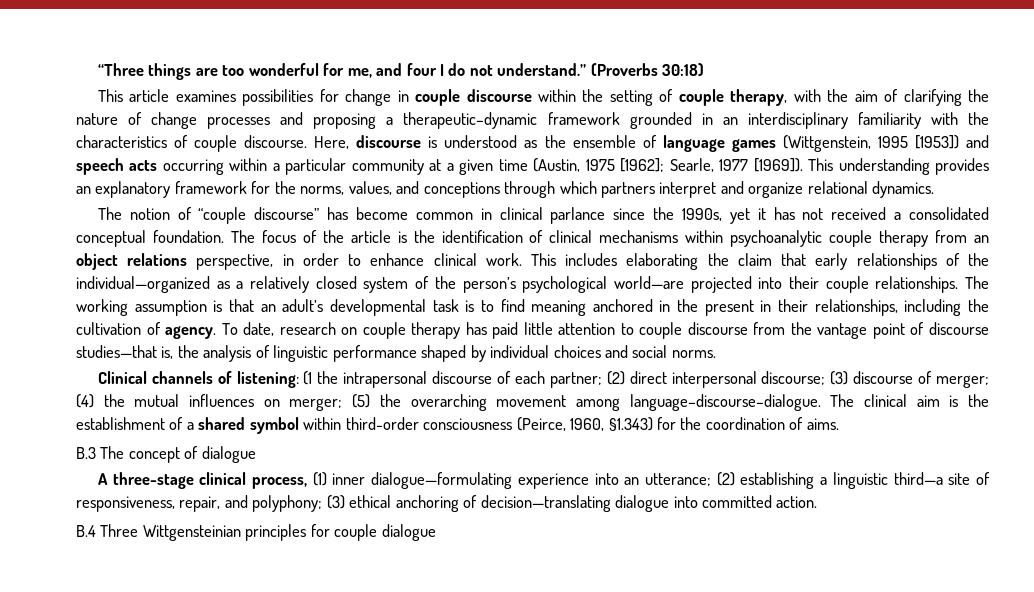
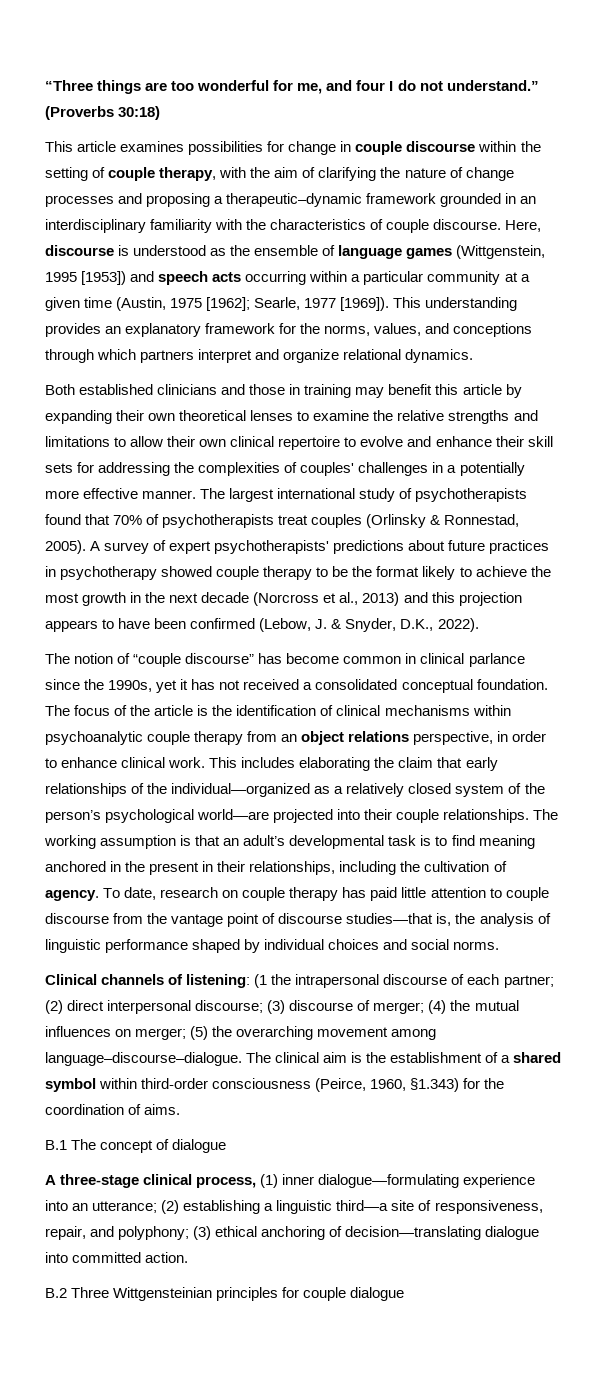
+ Both established clinicians and those in training may benefit this article by expanding their own theoretical lenses to examine the relative strengths and limitations to allow their own clinical repertoire to evolve and enhance their skill sets for addressing the complexities of couples' challenges in a potentially more effective manner. The largest international study of psychotherapists found that 70% of psychotherapists treat couples (Orlinsky & Ronnestad, 2005). A survey of expert psychotherapists' predictions about future practices in psychotherapy showed couple therapy to be the format likely to achieve the most growth in the next decade (Norcross et al., 2013) and this projection appears to have been confirmed (Lebow, J. & Snyder, D.K., 2022).
- B.3 The concept of dialogue
+ B.1 The concept of dialogue
- B.4 Three Wittgensteinian principles for couple dialogue
+ B.2 Three Wittgensteinian principles for couple dialogue

